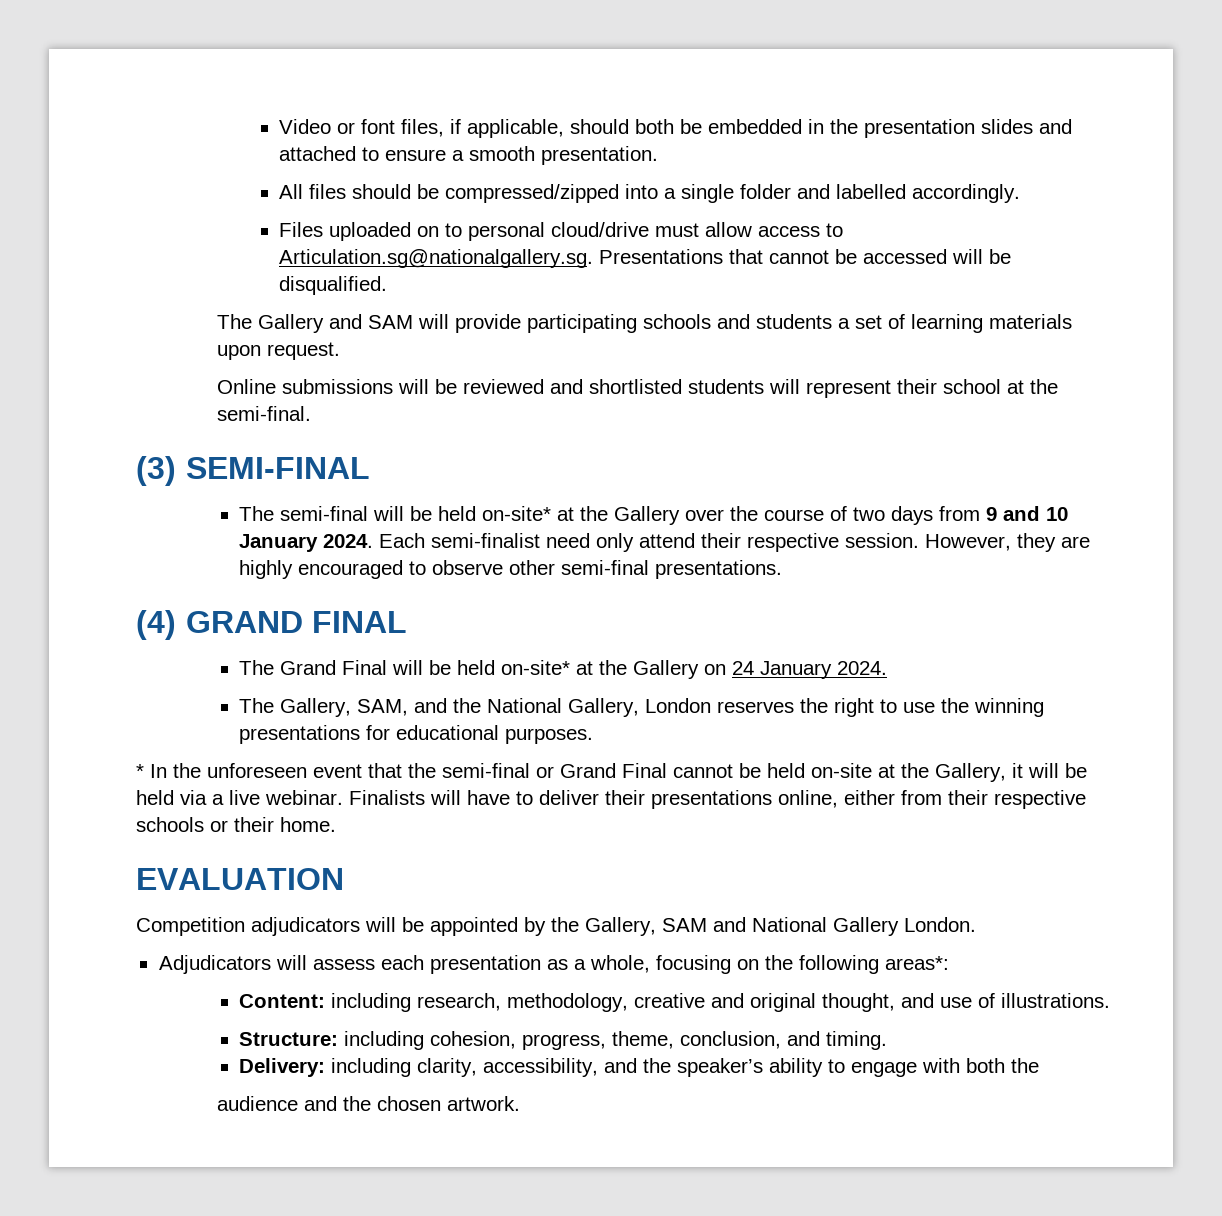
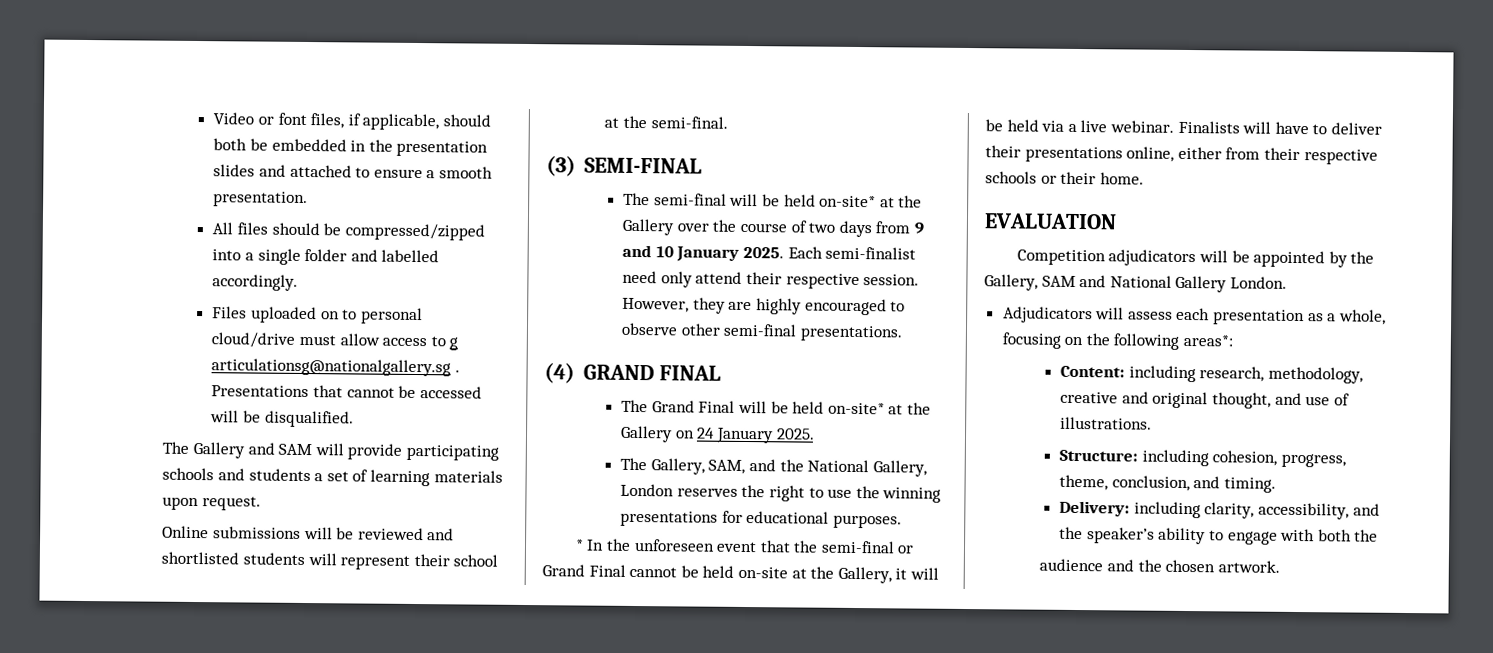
- Files uploaded on to personal cloud/drive must allow access to Articulation.sg@nationalgallery.sg. Presentations that cannot be accessed will be disqualified.
+ Files uploaded on to personal cloud/drive must allow access to g articulationsg@nationalgallery.sg . Presentations that cannot be accessed will be disqualified.
- The semi-final will be held on-site* at the Gallery over the course of two days from 9 and 10 January 2024.
+ The semi-final will be held on-site* at the Gallery over the course of two days from 9 and 10 January 2025.
- The Grand Final will be held on-site* at the Gallery on 24 January 2024.
+ The Grand Final will be held on-site* at the Gallery on 24 January 2025.

